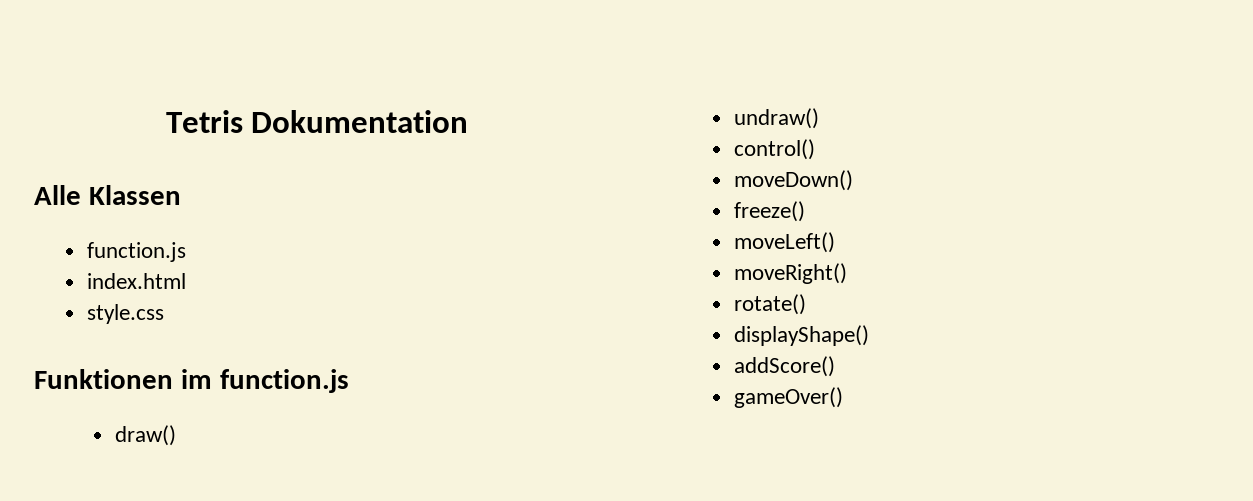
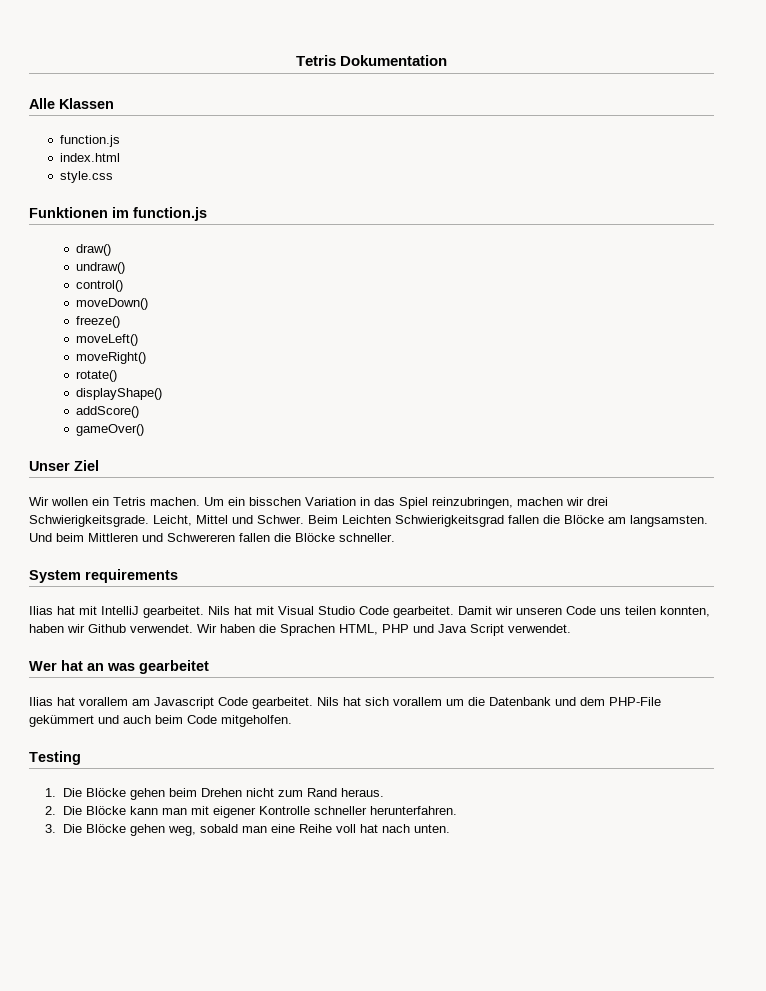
+ Unser Ziel
+ Wir wollen ein Tetris machen. Um ein bisschen Variation in das Spiel reinzubringen, machen wir drei Schwierigkeitsgrade. Leicht, Mittel und Schwer. Beim Leichten Schwierigkeitsgrad fallen die Blöcke am langsamsten. Und beim Mittleren und Schwereren fallen die Blöcke schneller.
+ System requirements
+ Ilias hat mit IntelliJ gearbeitet. Nils hat mit Visual Studio Code gearbeitet. Damit wir unseren Code uns teilen konnten, haben wir Github verwendet. Wir haben die Sprachen HTML, PHP und Java Script verwendet.
+ Wer hat an was gearbeitet
+ Ilias hat vorallem am Javascript Code gearbeitet. Nils hat sich vorallem um die Datenbank und dem PHP-File gekümmert und auch beim Code mitgeholfen.
+ Testing
+ 1. Die Blöcke gehen beim Drehen nicht zum Rand heraus.
+ 2. Die Blöcke kann man mit eigener Kontrolle schneller herunterfahren.
+ 3. Die Blöcke gehen weg, sobald man eine Reihe voll hat nach unten.

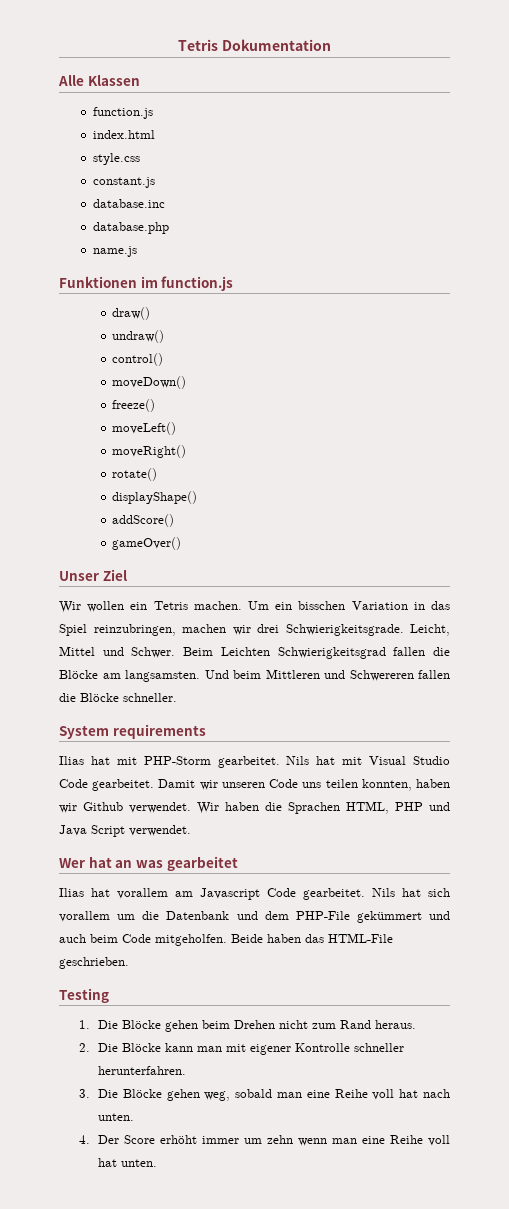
+ constant.js
+ database.inc
+ database.php
+ name.js
- Ilias hat mit IntelliJ gearbeitet.
+ Ilias hat mit PHP-Storm gearbeitet.
+ Beide haben das HTML-File geschrieben.
+ 4. Der Score erhöht immer um zehn wenn man eine Reihe voll hat unten.

